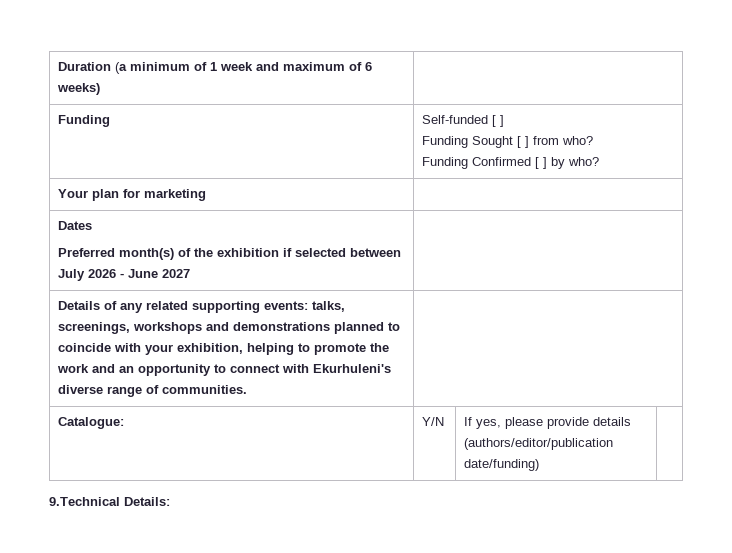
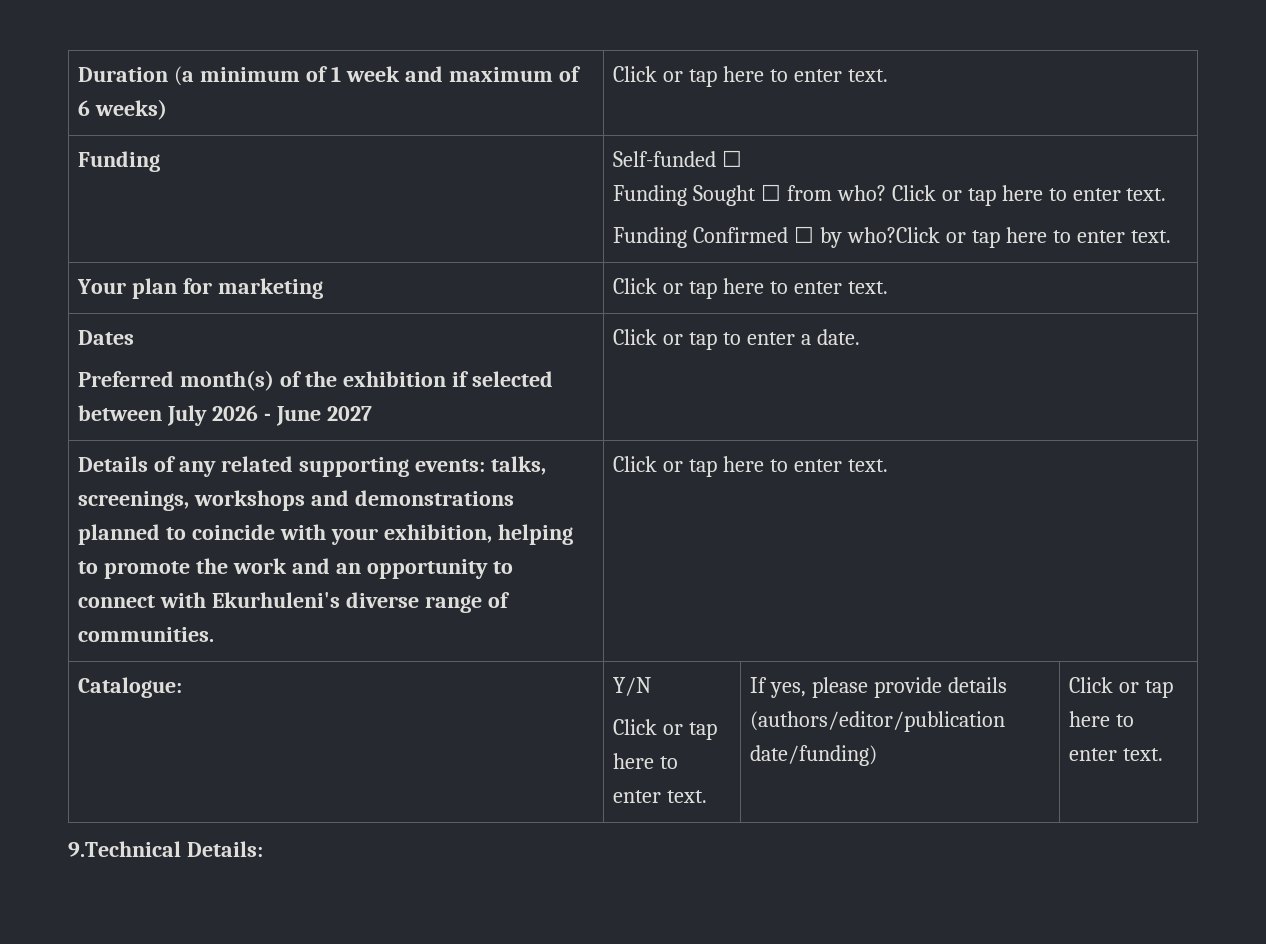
- Duration (a minimum of 1 week and maximum of 6 weeks) |
+ Duration (a minimum of 1 week and maximum of 6 weeks) | Click or tap here to enter text.
- Funding | Self-funded [ ]
- Funding Sought [ ] from who?
- Funding Confirmed [ ] by who?
- Your plan for marketing |
+ Funding | Self-funded ☐
+ Funding Sought ☐ from who? Click or tap here to enter text.
+ Funding Confirmed ☐ by who?Click or tap here to enter text.
+ Your plan for marketing | Click or tap here to enter text.
  Dates
- Preferred month(s) of the exhibition if selected between July 2026 - June 2027 |
+ Preferred month(s) of the exhibition if selected between July 2026 - June 2027 | Click or tap to enter a date.
- Details of any related supporting events: talks, screenings, workshops and demonstrations planned to coincide with your exhibition, helping to promote the work and an opportunity to connect with Ekurhuleni's diverse range of communities. |
- Catalogue: | Y/N | If yes, please provide details (authors/editor/publication date/funding) |
+ Details of any related supporting events: talks, screenings, workshops and demonstrations planned to coincide with your exhibition, helping to promote the work and an opportunity to connect with Ekurhuleni's diverse range of communities. | Click or tap here to enter text.
+ Catalogue: | Y/N
+ Click or tap here to enter text. | If yes, please provide details (authors/editor/publication date/funding) | Click or tap here to enter text.

